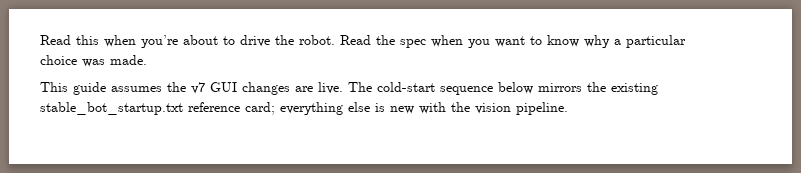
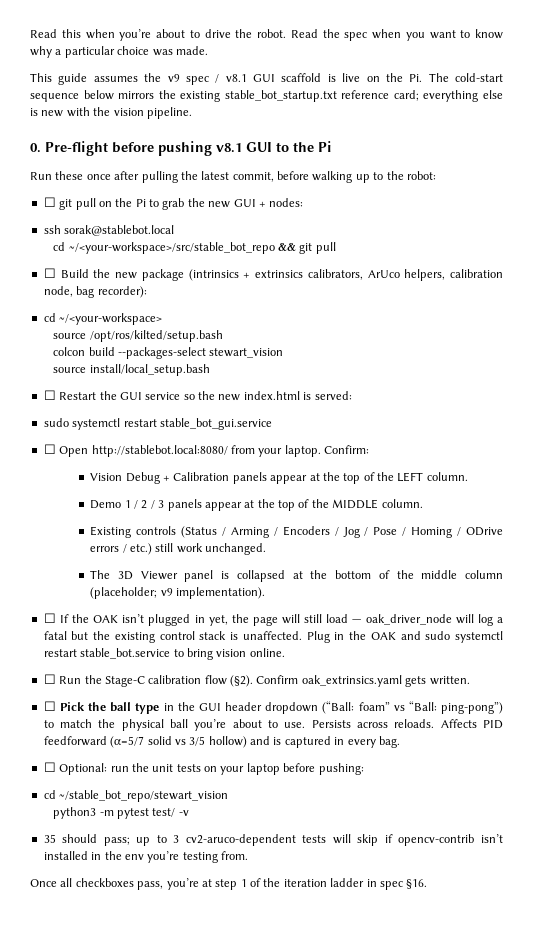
- This guide assumes the v7 GUI changes are live. The cold-start sequence below mirrors the existing stable_bot_startup.txt reference card; everything else is new with the vision pipeline.
+ This guide assumes the v9 spec / v8.1 GUI scaffold is live on the Pi. The cold-start sequence below mirrors the existing stable_bot_startup.txt reference card; everything else is new with the vision pipeline.
+ 0. Pre-flight before pushing v8.1 GUI to the Pi
+ Run these once after pulling the latest commit, before walking up to the robot:
+ ☐ git pull on the Pi to grab the new GUI + nodes:
+ ssh sorak@stablebot.local
+ cd ~/<your-workspace>/src/stable_bot_repo && git pull
+ ☐ Build the new package (intrinsics + extrinsics calibrators, ArUco helpers, calibration node, bag recorder):
+ cd ~/<your-workspace>
+ source /opt/ros/kilted/setup.bash
+ colcon build --packages-select stewart_vision
+ source install/local_setup.bash
+ ☐ Restart the GUI service so the new index.html is served:
+ sudo systemctl restart stable_bot_gui.service
+ ☐ Open http://stablebot.local:8080/ from your laptop. Confirm:
+ Vision Debug + Calibration panels appear at the top of the LEFT column.
+ Demo 1 / 2 / 3 panels appear at the top of the MIDDLE column.
+ Existing controls (Status / Arming / Encoders / Jog / Pose / Homing / ODrive errors / etc.) still work unchanged.
+ The 3D Viewer panel is collapsed at the bottom of the middle column (placeholder; v9 implementation).
+ ☐ If the OAK isn’t plugged in yet, the page will still load — oak_driver_node will log a fatal but the existing control stack is unaffected. Plug in the OAK and sudo systemctl restart stable_bot.service to bring vision online.
+ ☐ Run the Stage-C calibration flow (§2). Confirm oak_extrinsics.yaml gets written.
+ ☐ Pick the ball type in the GUI header dropdown (“Ball: foam” vs “Ball: ping-pong”) to match the physical ball you’re about to use. Persists across reloads. Affects PID feedforward (α=5/7 solid vs 3/5 hollow) and is captured in every bag.
+ ☐ Optional: run the unit tests on your laptop before pushing:
+ cd ~/stable_bot_repo/stewart_vision
+ python3 -m pytest test/ -v
+ 35 should pass; up to 3 cv2-aruco-dependent tests will skip if opencv-contrib isn’t installed in the env you’re testing from.
+ Once all checkboxes pass, you’re at step 1 of the iteration ladder in spec §16.

